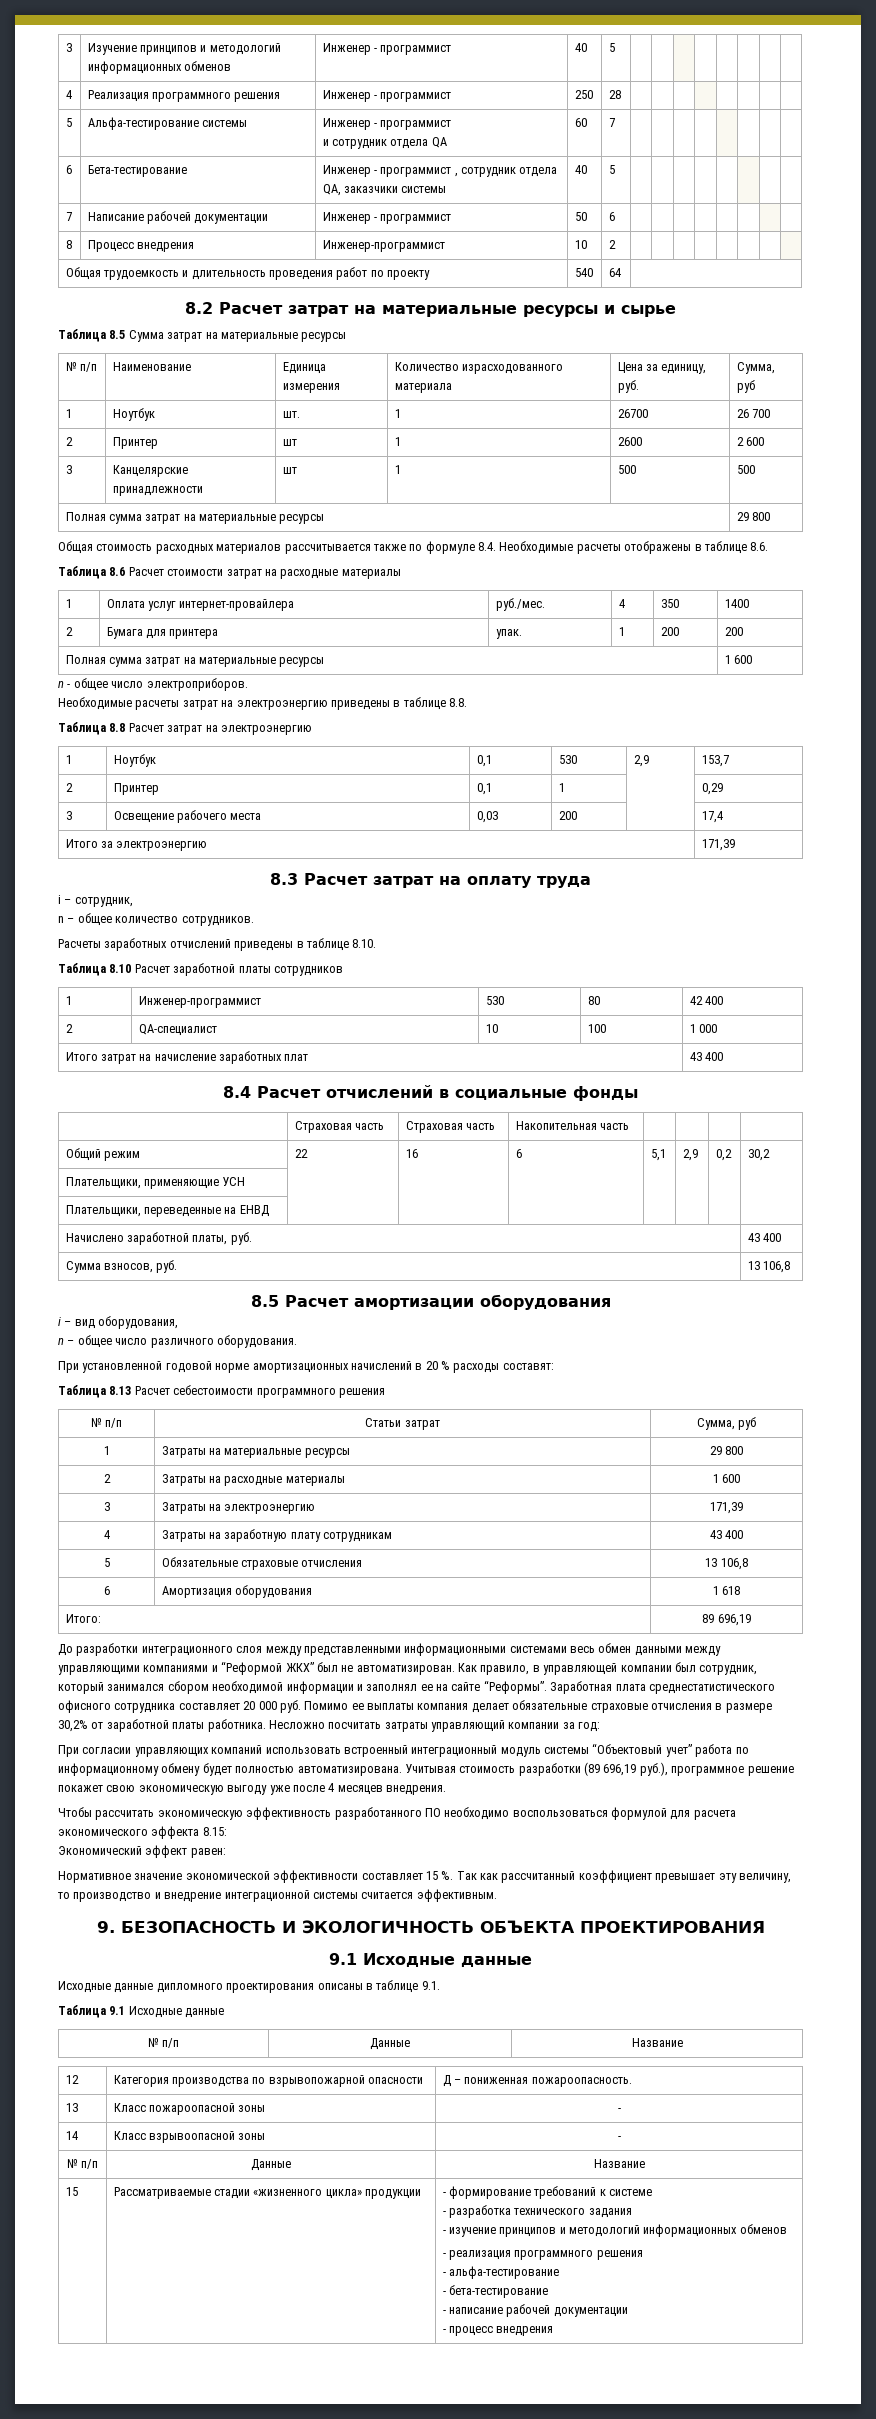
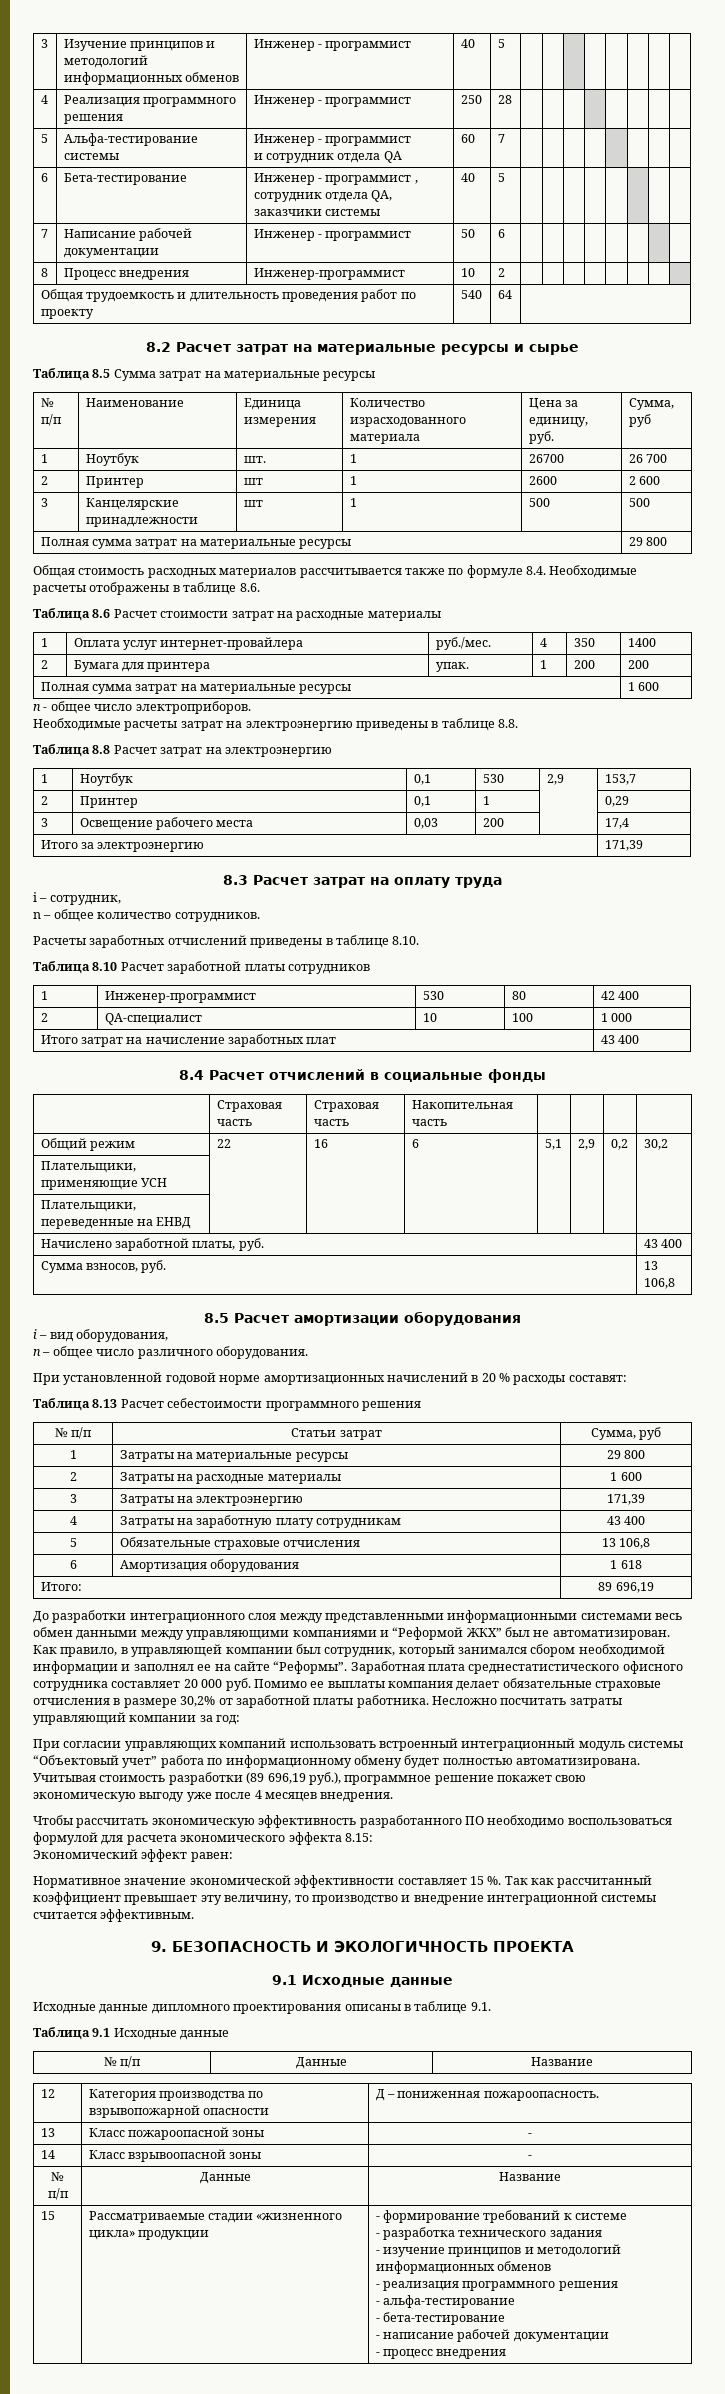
- 9. БЕЗОПАСНОСТЬ И ЭКОЛОГИЧНОСТЬ ОБЪЕКТА ПРОЕКТИРОВАНИЯ
+ 9. БЕЗОПАСНОСТЬ И ЭКОЛОГИЧНОСТЬ ПРОЕКТА

